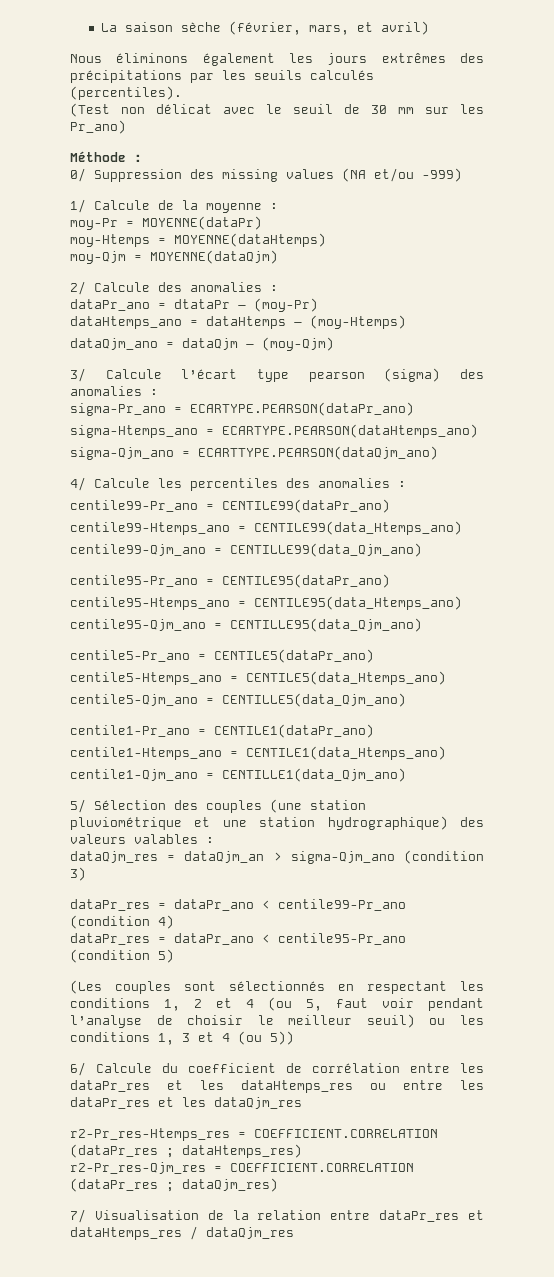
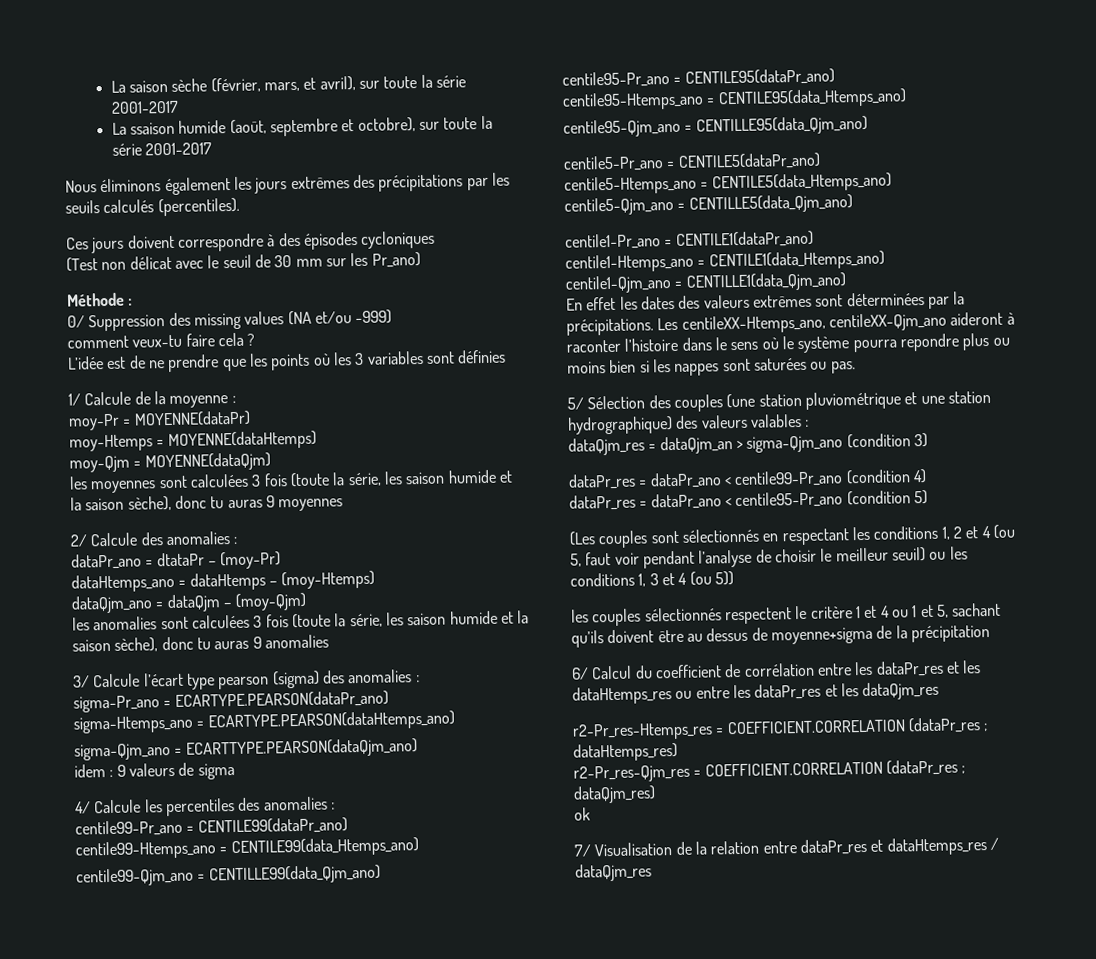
- La saison sèche (février, mars, et avril)
+ La saison sèche (février, mars, et avril), sur toute la série 2001-2017
+ La ssaison humide (août, septembre et octobre), sur toute la série 2001-2017
+ Ces jours doivent correspondre à des épisodes cycloniques
+ comment veux-tu faire cela ?
+ L’idée est de ne prendre que les points où les 3 variables sont définies
+ les moyennes sont calculées 3 fois (toute la série, les saison humide et la saison sèche), donc tu auras 9 moyennes
+ les anomalies sont calculées 3 fois (toute la série, les saison humide et la saison sèche), donc tu auras 9 anomalies
+ idem : 9 valeurs de sigma
+ En effet les dates des valeurs extrêmes sont déterminées par la précipitations. Les centileXX-Htemps_ano, centileXX-Qjm_ano aideront à raconter l’histoire dans le sens où le système pourra repondre plus ou moins bien si les nappes sont saturées ou pas.
+ les couples sélectionnés respectent le critère 1 et 4 ou 1 et 5, sachant qu’ils doivent être au dessus de moyenne+sigma de la précipitation
- 6/ Calcule du coefficient de corrélation entre les dataPr_res et les dataHtemps_res ou entre les dataPr_res et les dataQjm_res
+ 6/ Calcul du coefficient de corrélation entre les dataPr_res et les dataHtemps_res ou entre les dataPr_res et les dataQjm_res
+ ok

